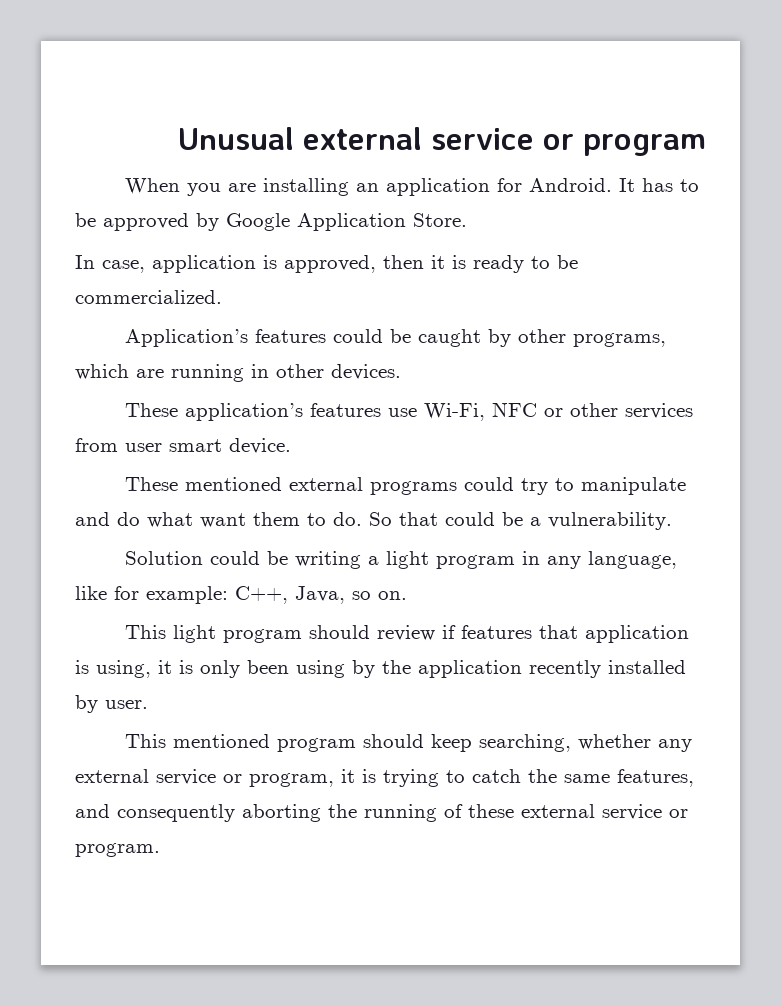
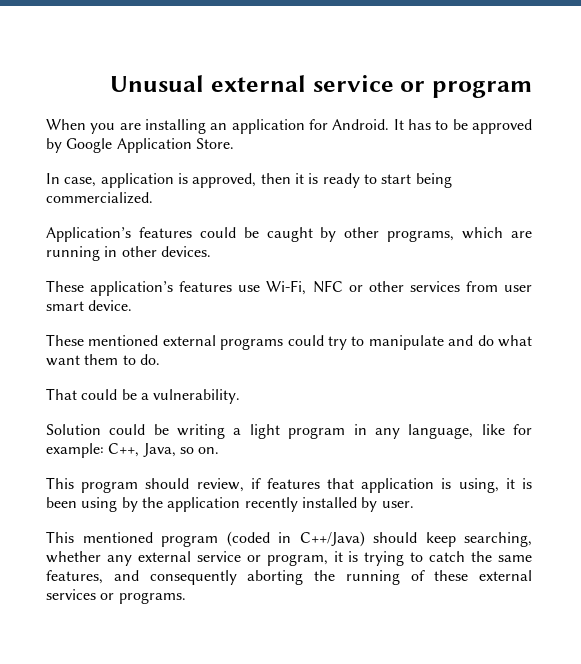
- In case, application is approved, then it is ready to be commercialized.
+ In case, application is approved, then it is ready to start being commercialized.
- These mentioned external programs could try to manipulate and do what want them to do. So that could be a vulnerability.
+ These mentioned external programs could try to manipulate and do what want them to do.
+ That could be a vulnerability.
- This light program should review if features that application is using, it is only been using by the application recently installed by user.
+ This program should review, if features that application is using, it is been using by the application recently installed by user.
- This mentioned program should keep searching, whether any external service or program, it is trying to catch the same features, and consequently aborting the running of these external service or program.
+ This mentioned program (coded in C++/Java) should keep searching, whether any external service or program, it is trying to catch the same features, and consequently aborting the running of these external services or programs.

